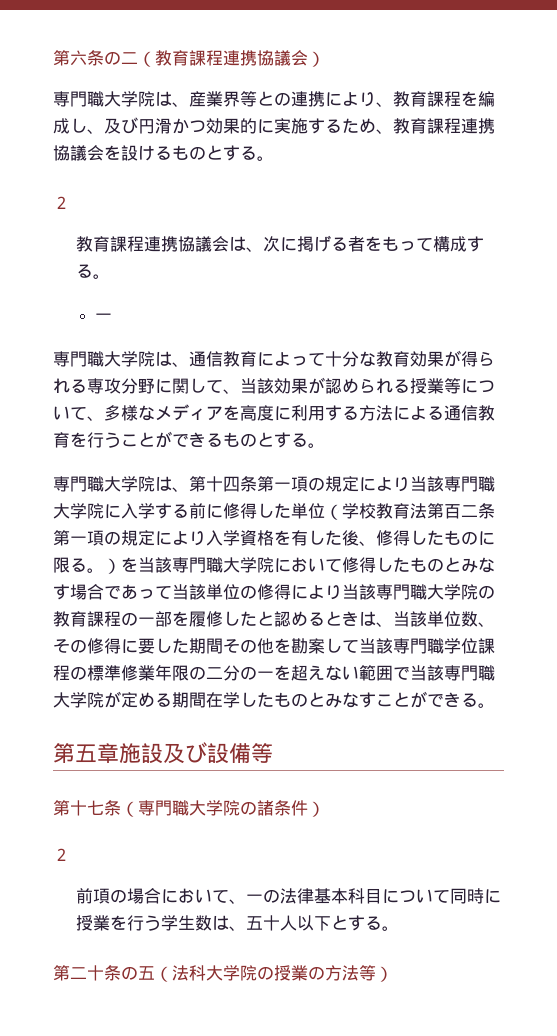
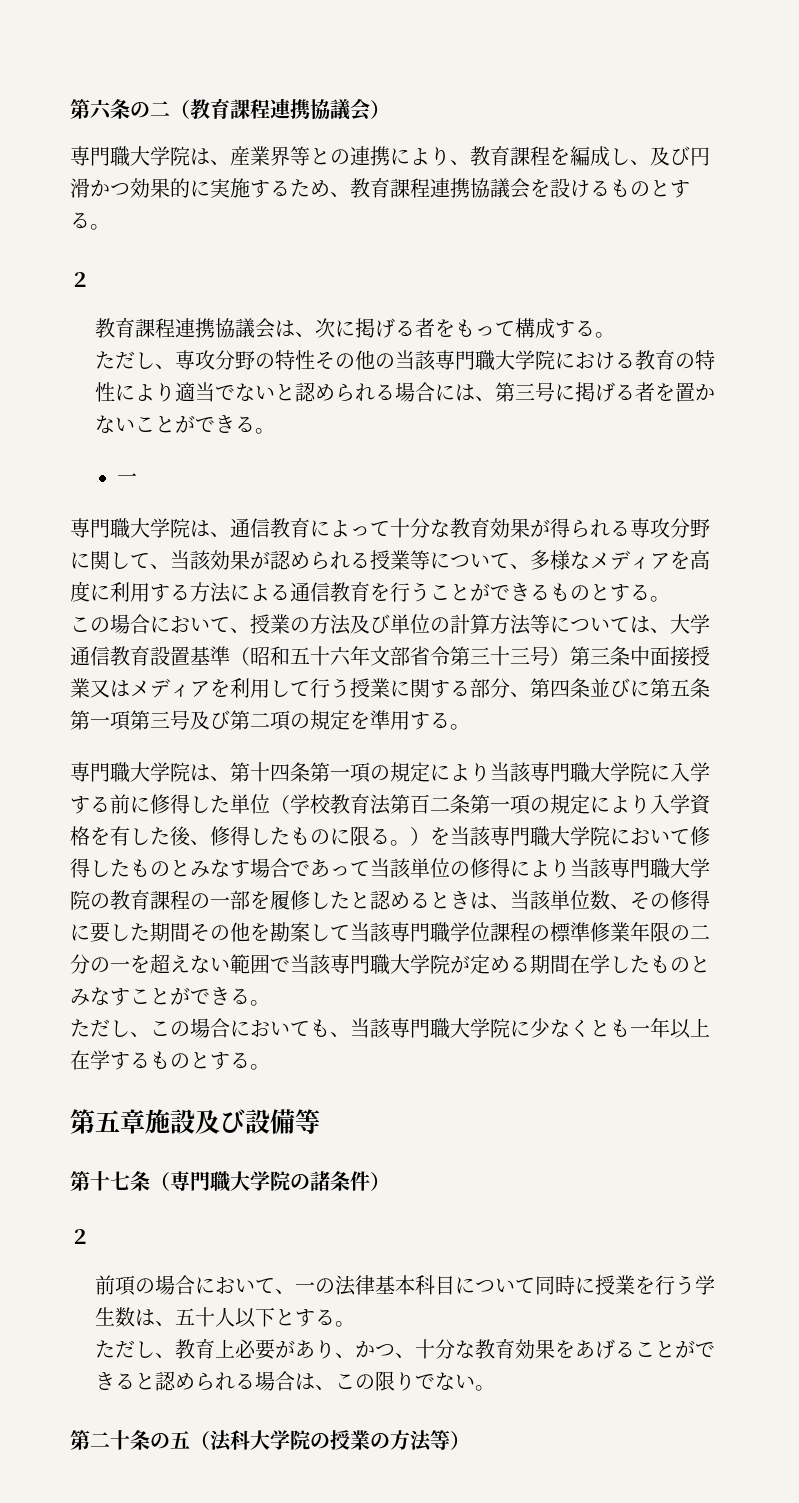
+ ただし、専攻分野の特性その他の当該専門職大学院における教育の特性により適当でないと認められる場合には、第三号に掲げる者を置かないことができる。
+ この場合において、授業の方法及び単位の計算方法等については、大学通信教育設置基準（昭和五十六年文部省令第三十三号）第三条中面接授業又はメディアを利用して行う授業に関する部分、第四条並びに第五条第一項第三号及び第二項の規定を準用する。
+ ただし、この場合においても、当該専門職大学院に少なくとも一年以上在学するものとする。
+ ただし、教育上必要があり、かつ、十分な教育効果をあげることができると認められる場合は、この限りでない。

